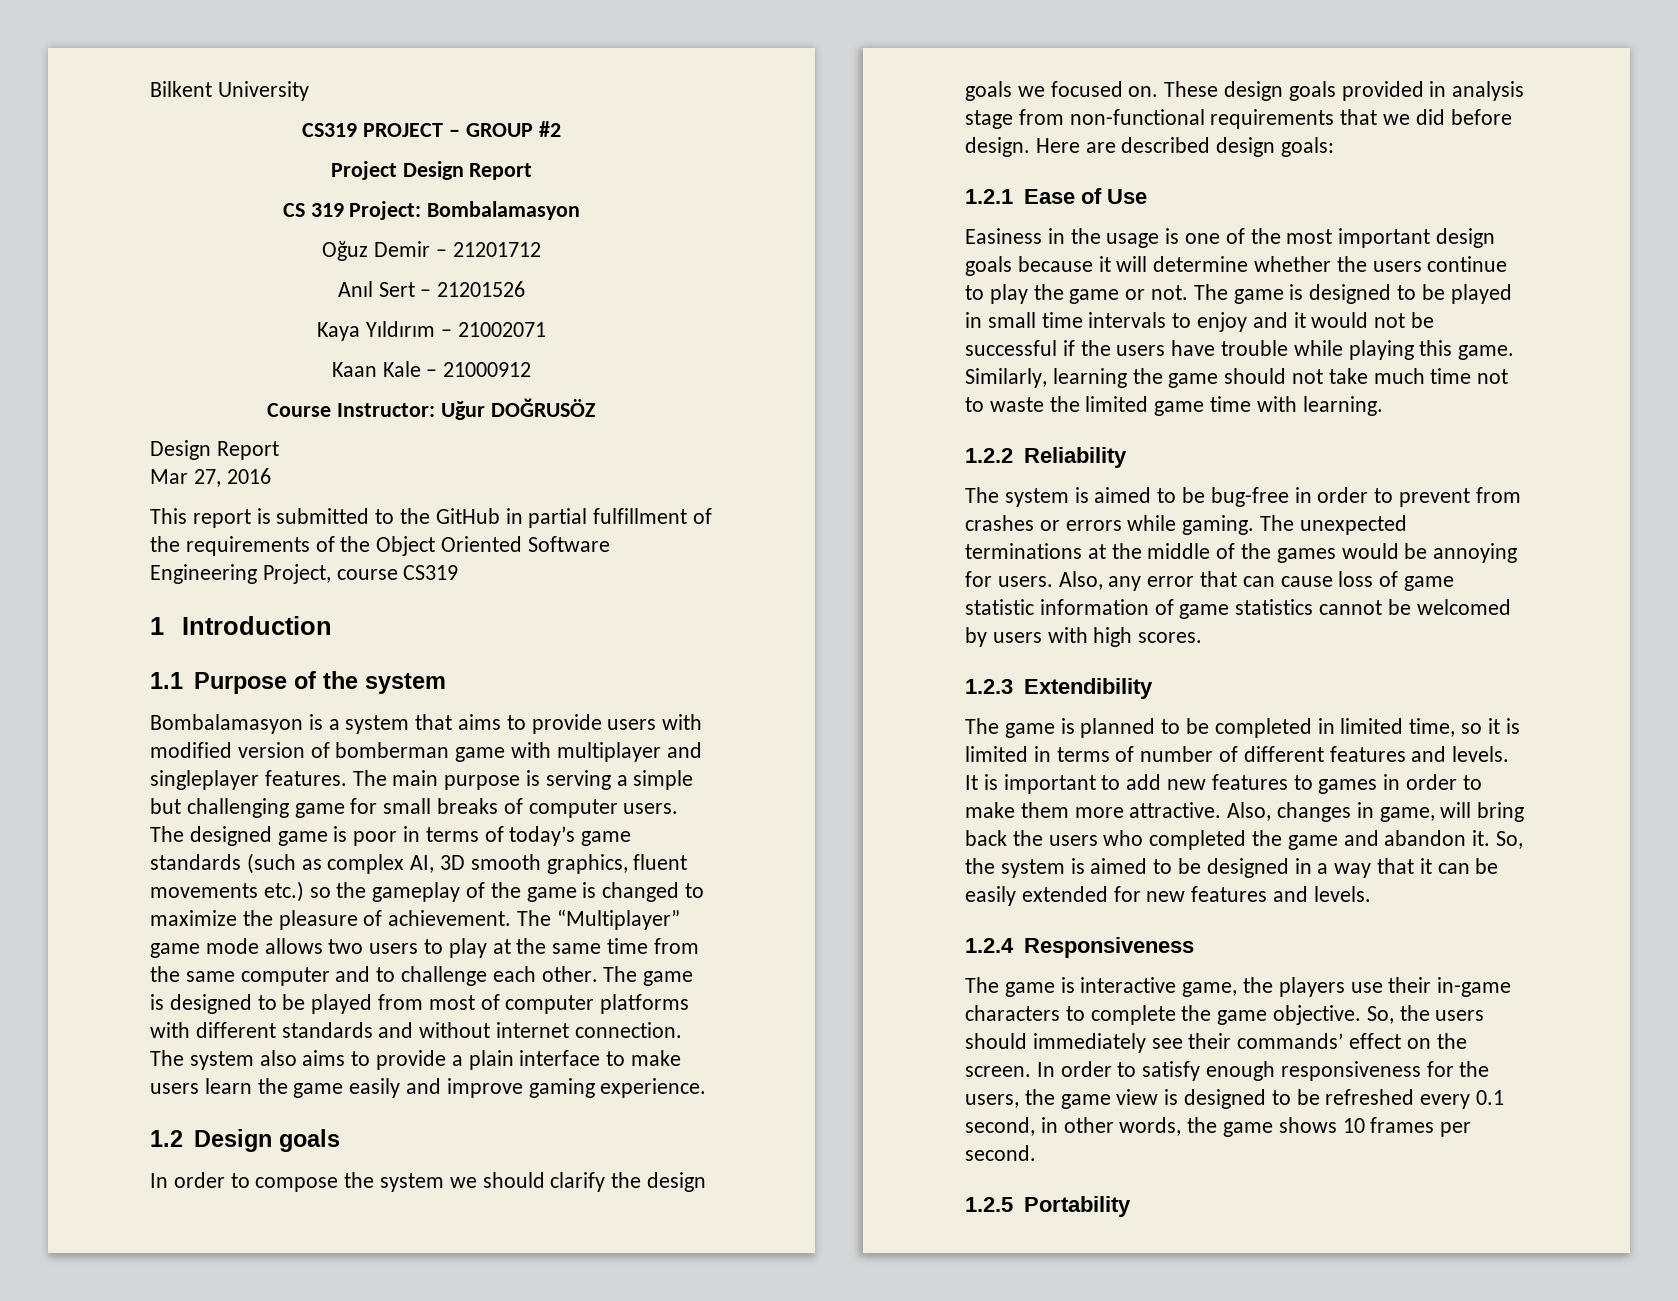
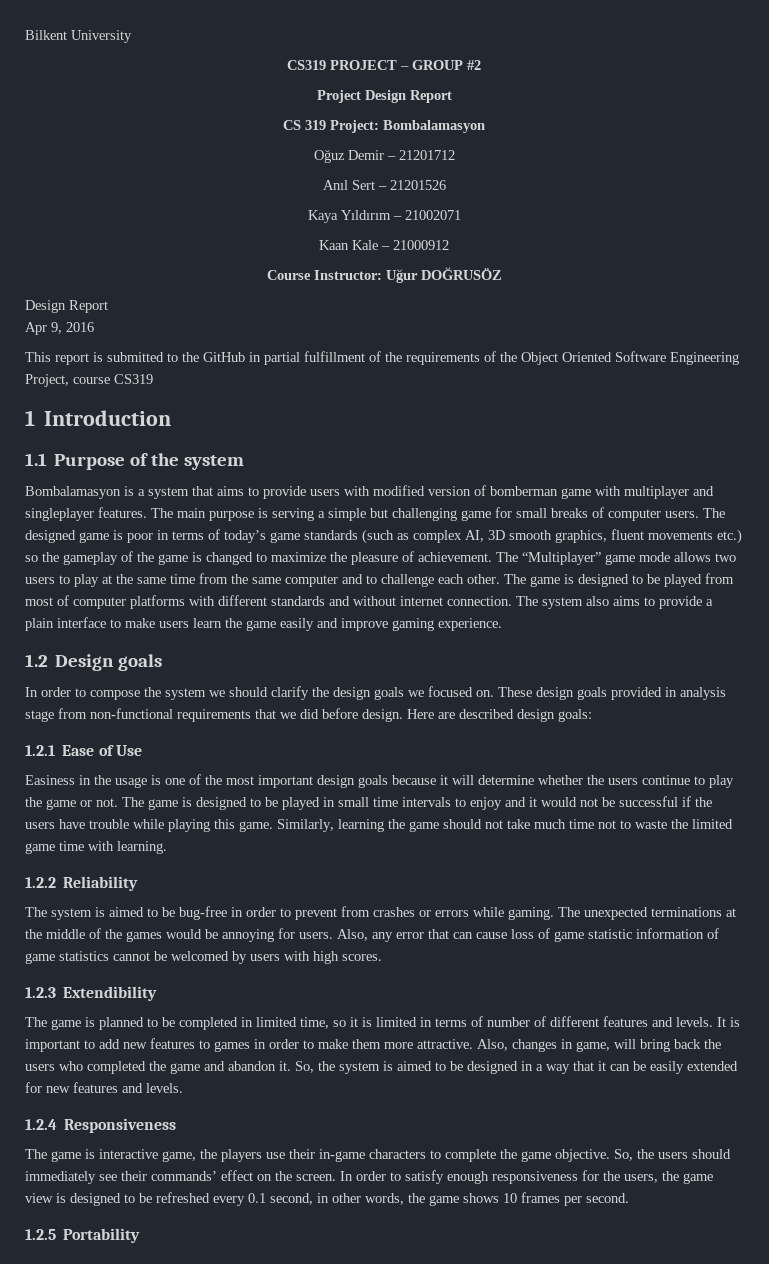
- Mar 27, 2016
+ Apr 9, 2016

